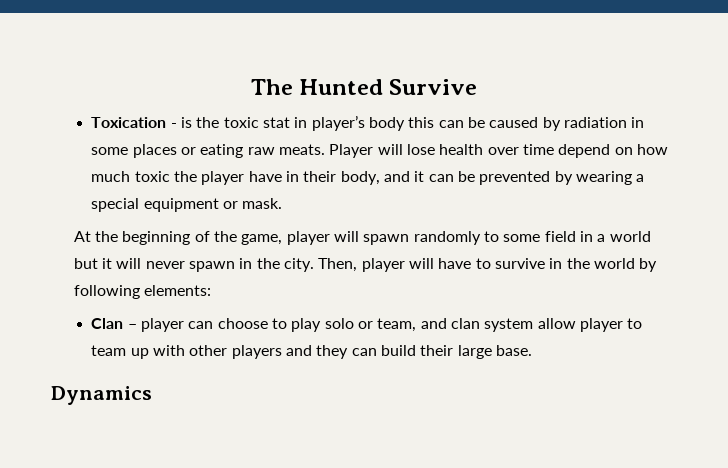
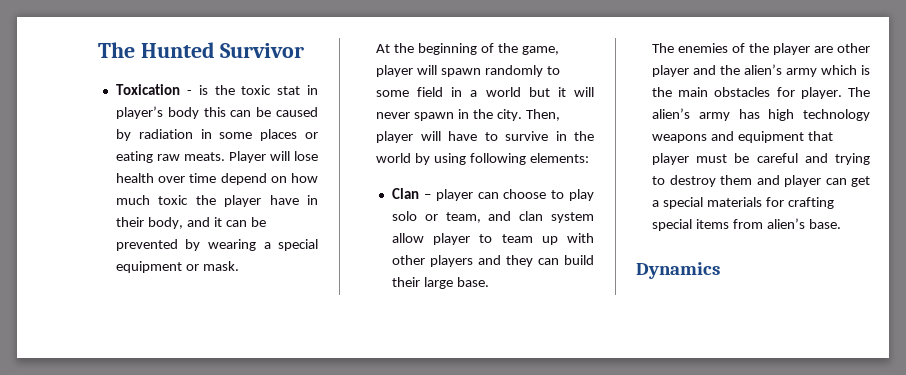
- The Hunted Survive
+ The Hunted Survivor
- Then, player will have to survive in the world by following elements:
+ Then, player will have to survive in the world by using following elements:
+ The enemies of the player are other player and the alien’s army which is the main obstacles for player. The alien’s army has high technology weapons and equipment that player must be careful and trying to destroy them and player can get a special materials for crafting special items from alien’s base.

